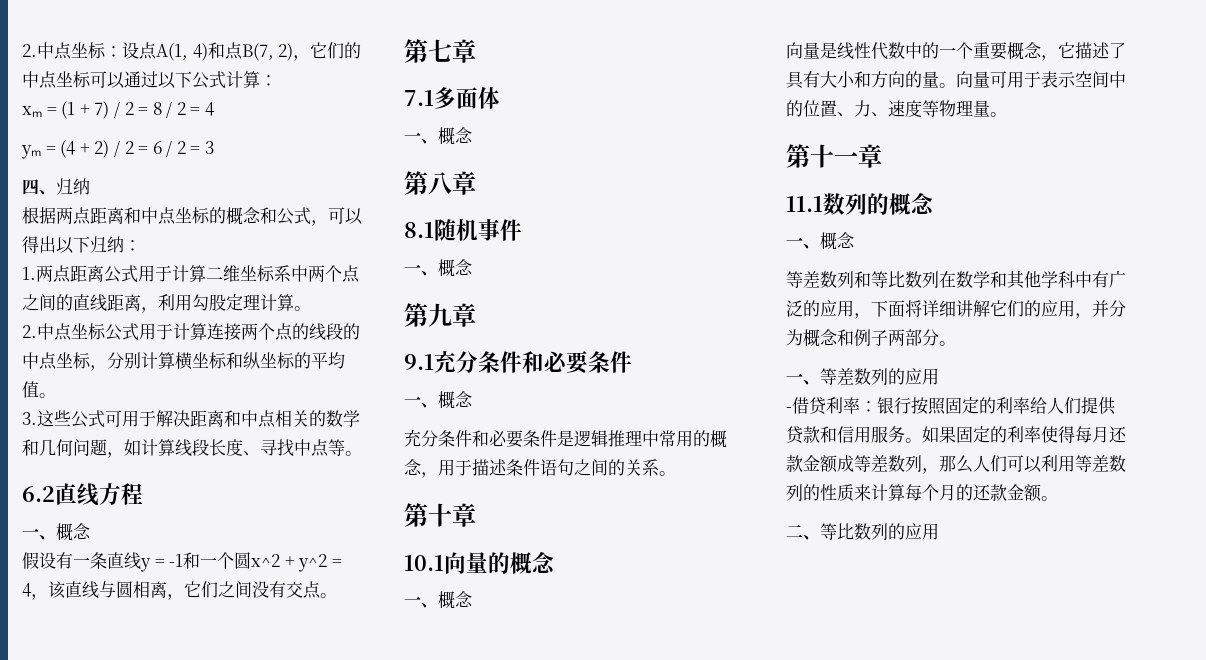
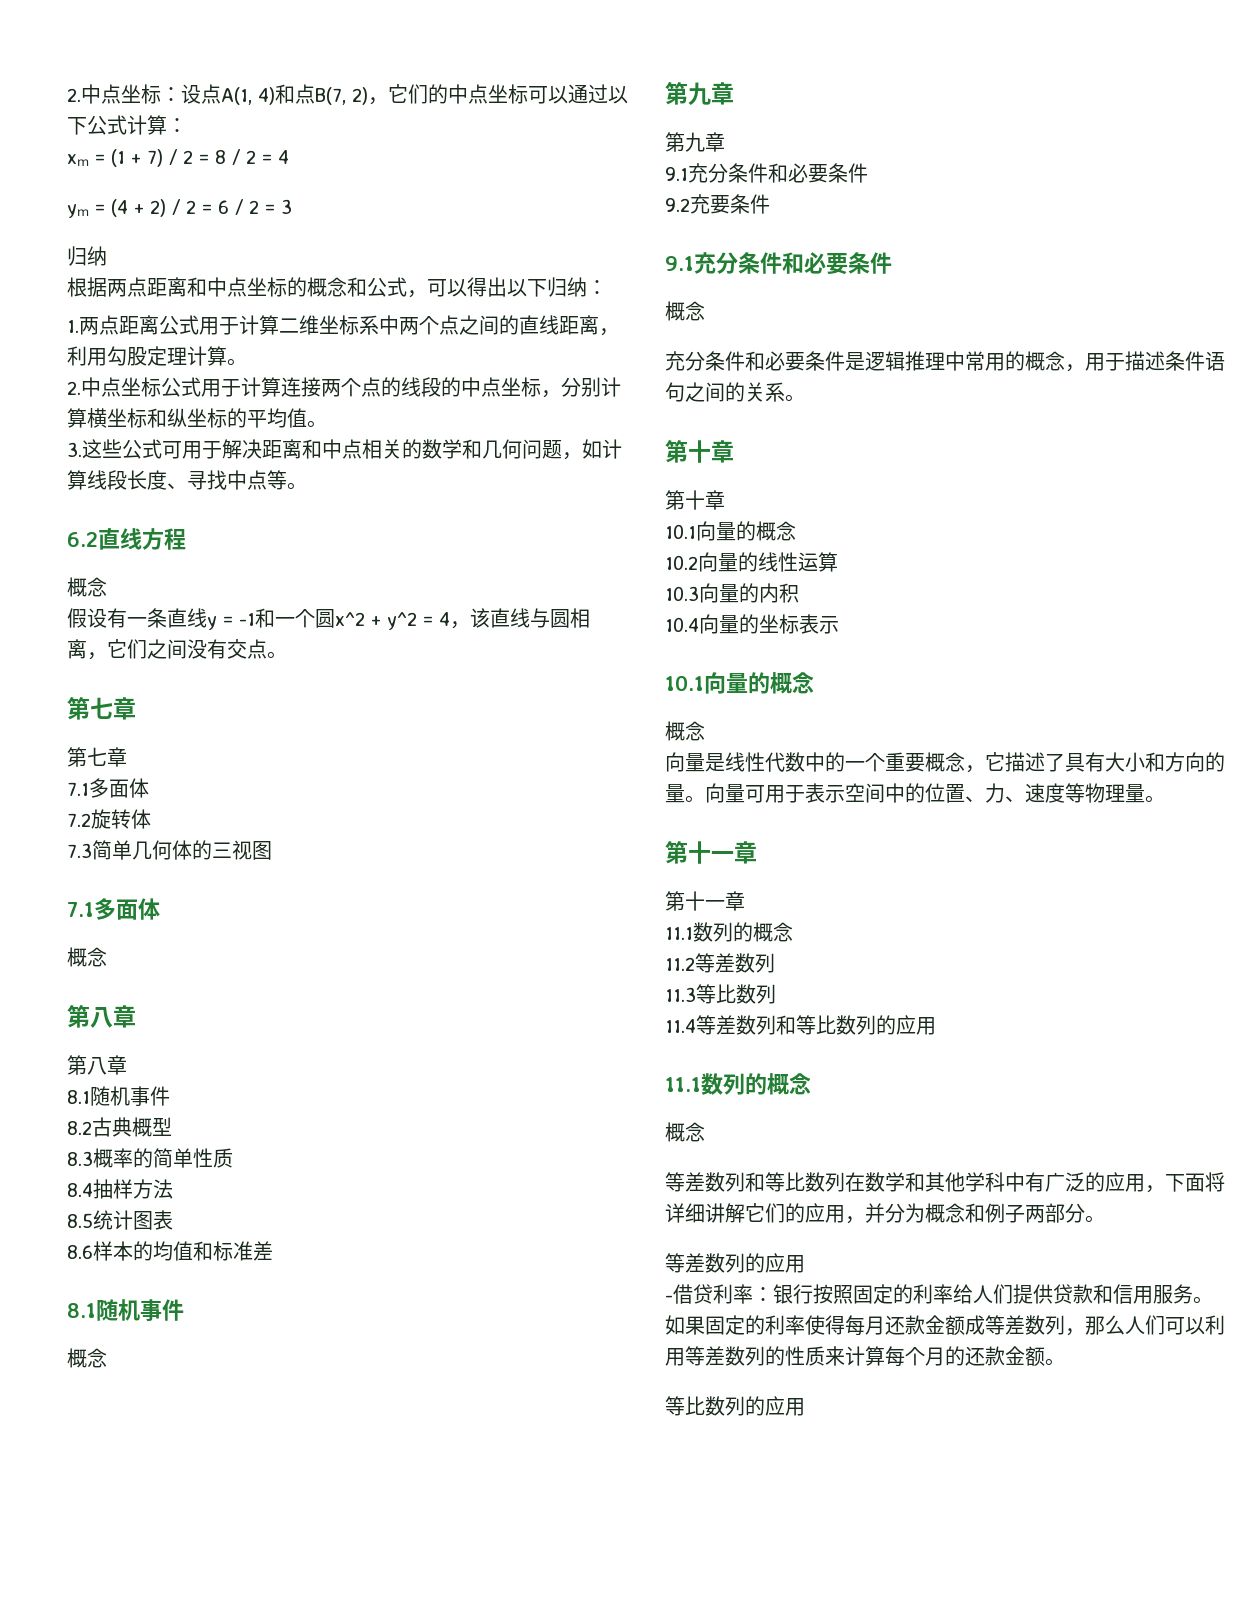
  yₘ = (4 + 2) / 2 = 6 / 2 = 3
- 四、归纳
+ 归纳
  6.2直线方程
- 一、概念
+ 概念
  假设有一条直线y = -1和一个圆x^2 + y^2 = 4，该直线与圆相离，它们之间没有交点。
  第七章
+ 第七章
  7.1多面体
- 一、概念
+ 7.2旋转体
+ 7.3简单几何体的三视图
+ 7.1多面体
+ 概念
+ 第八章
  第八章
  8.1随机事件
- 一、概念
+ 8.2古典概型
+ 8.3概率的简单性质
+ 8.4抽样方法
+ 8.5统计图表
+ 8.6样本的均值和标准差
+ 8.1随机事件
+ 概念
+ 第九章
  第九章
  9.1充分条件和必要条件
- 一、概念
+ 9.2充要条件
+ 9.1充分条件和必要条件
+ 概念
  充分条件和必要条件是逻辑推理中常用的概念，用于描述条件语句之间的关系。
  第十章
+ 第十章
  10.1向量的概念
- 一、概念
+ 10.2向量的线性运算
+ 10.3向量的内积
+ 10.4向量的坐标表示
+ 10.1向量的概念
+ 概念
  向量可用于表示空间中的位置、力、速度等物理量。
  第十一章
+ 第十一章
  11.1数列的概念
- 一、概念
+ 11.2等差数列
+ 11.3等比数列
+ 11.4等差数列和等比数列的应用
+ 11.1数列的概念
+ 概念
- 一、等差数列的应用
+ 等差数列的应用
  如果固定的利率使得每月还款金额成等差数列，那么人们可以利用等差数列的性质来计算每个月的还款金额。
- 二、等比数列的应用
+ 等比数列的应用

